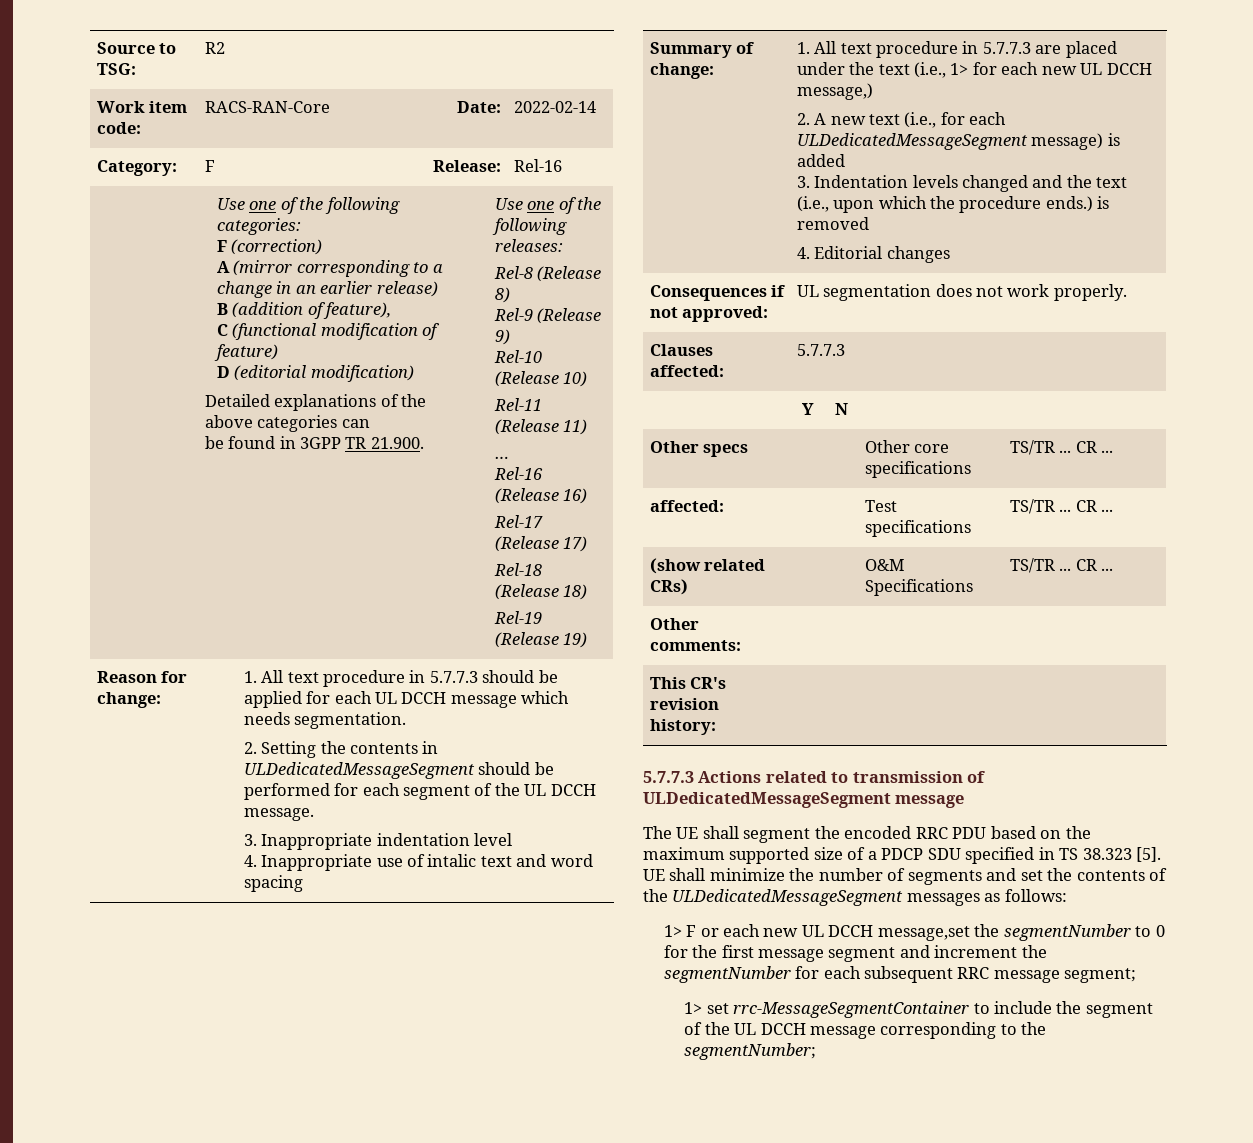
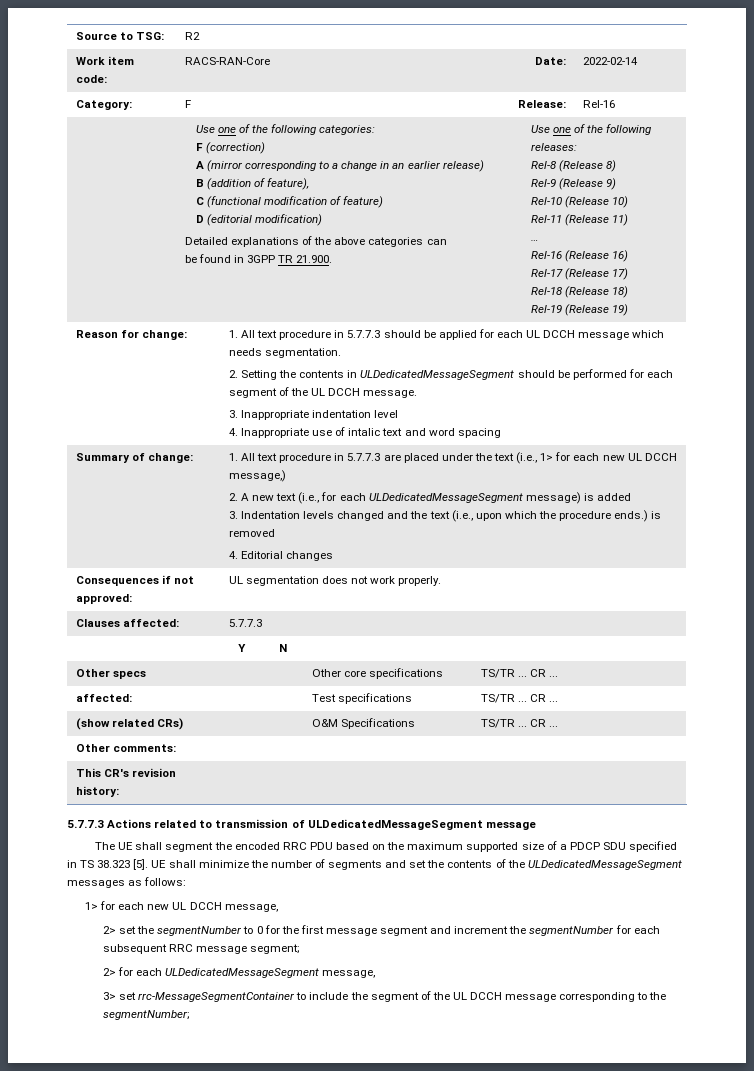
- 1> F or each new UL DCCH message,set the segmentNumber to 0 for the first message segment and increment the segmentNumber for each subsequent RRC message segment;
+ 1> for each new UL DCCH message,
+ 2> set the segmentNumber to 0 for the first message segment and increment the segmentNumber for each subsequent RRC message segment;
- 1> set rrc-MessageSegmentContainer to include the segment of the UL DCCH message corresponding to the segmentNumber;
+ 2> for each ULDedicatedMessageSegment message,
+ 3> set rrc-MessageSegmentContainer to include the segment of the UL DCCH message corresponding to the segmentNumber;

